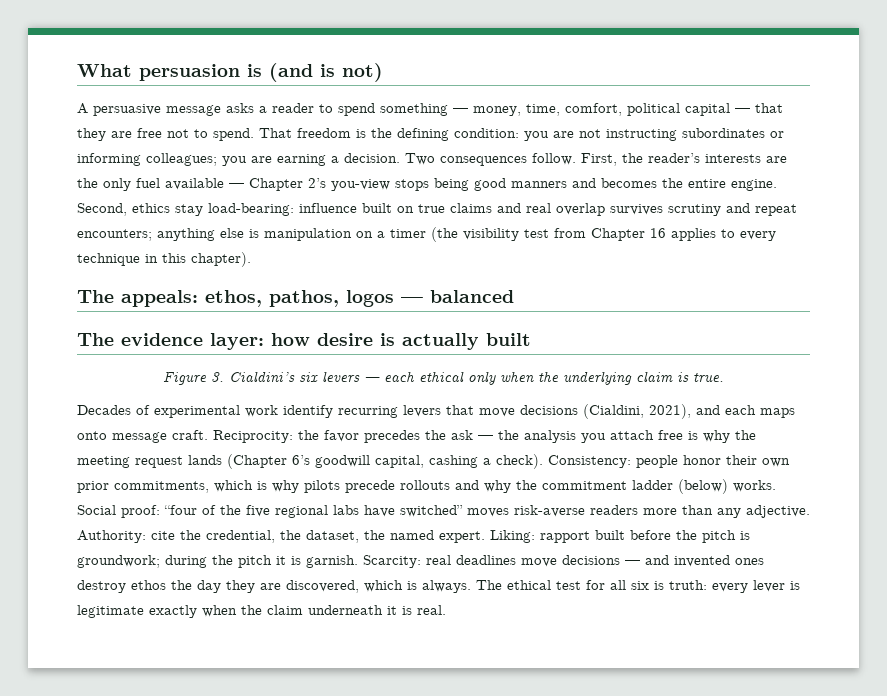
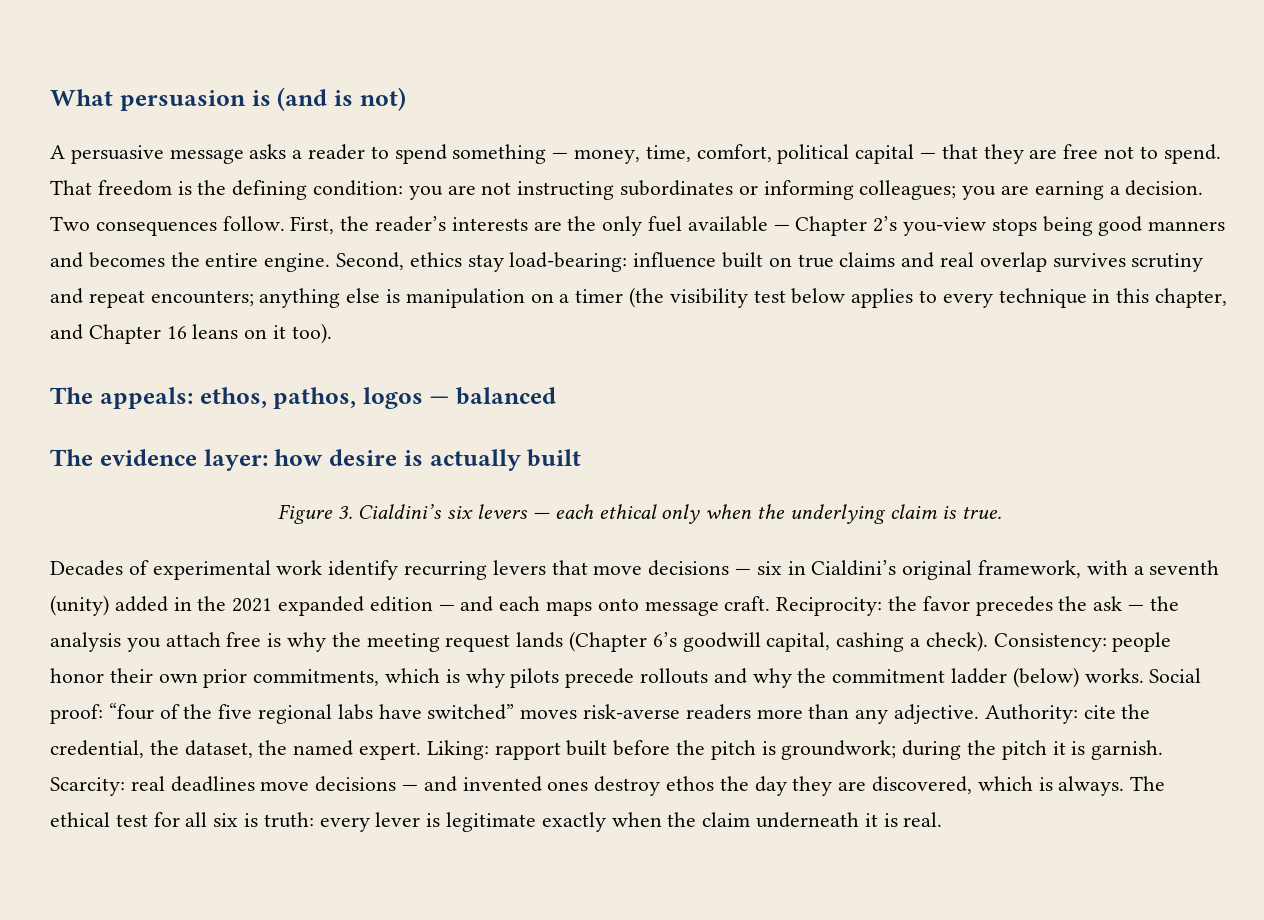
- Second, ethics stay load-bearing: influence built on true claims and real overlap survives scrutiny and repeat encounters; anything else is manipulation on a timer (the visibility test from Chapter 16 applies to every technique in this chapter).
+ Second, ethics stay load-bearing: influence built on true claims and real overlap survives scrutiny and repeat encounters; anything else is manipulation on a timer (the visibility test below applies to every technique in this chapter, and Chapter 16 leans on it too).
- Decades of experimental work identify recurring levers that move decisions (Cialdini, 2021), and each maps onto message craft.
+ Decades of experimental work identify recurring levers that move decisions — six in Cialdini’s original framework, with a seventh (unity) added in the 2021 expanded edition — and each maps onto message craft.

